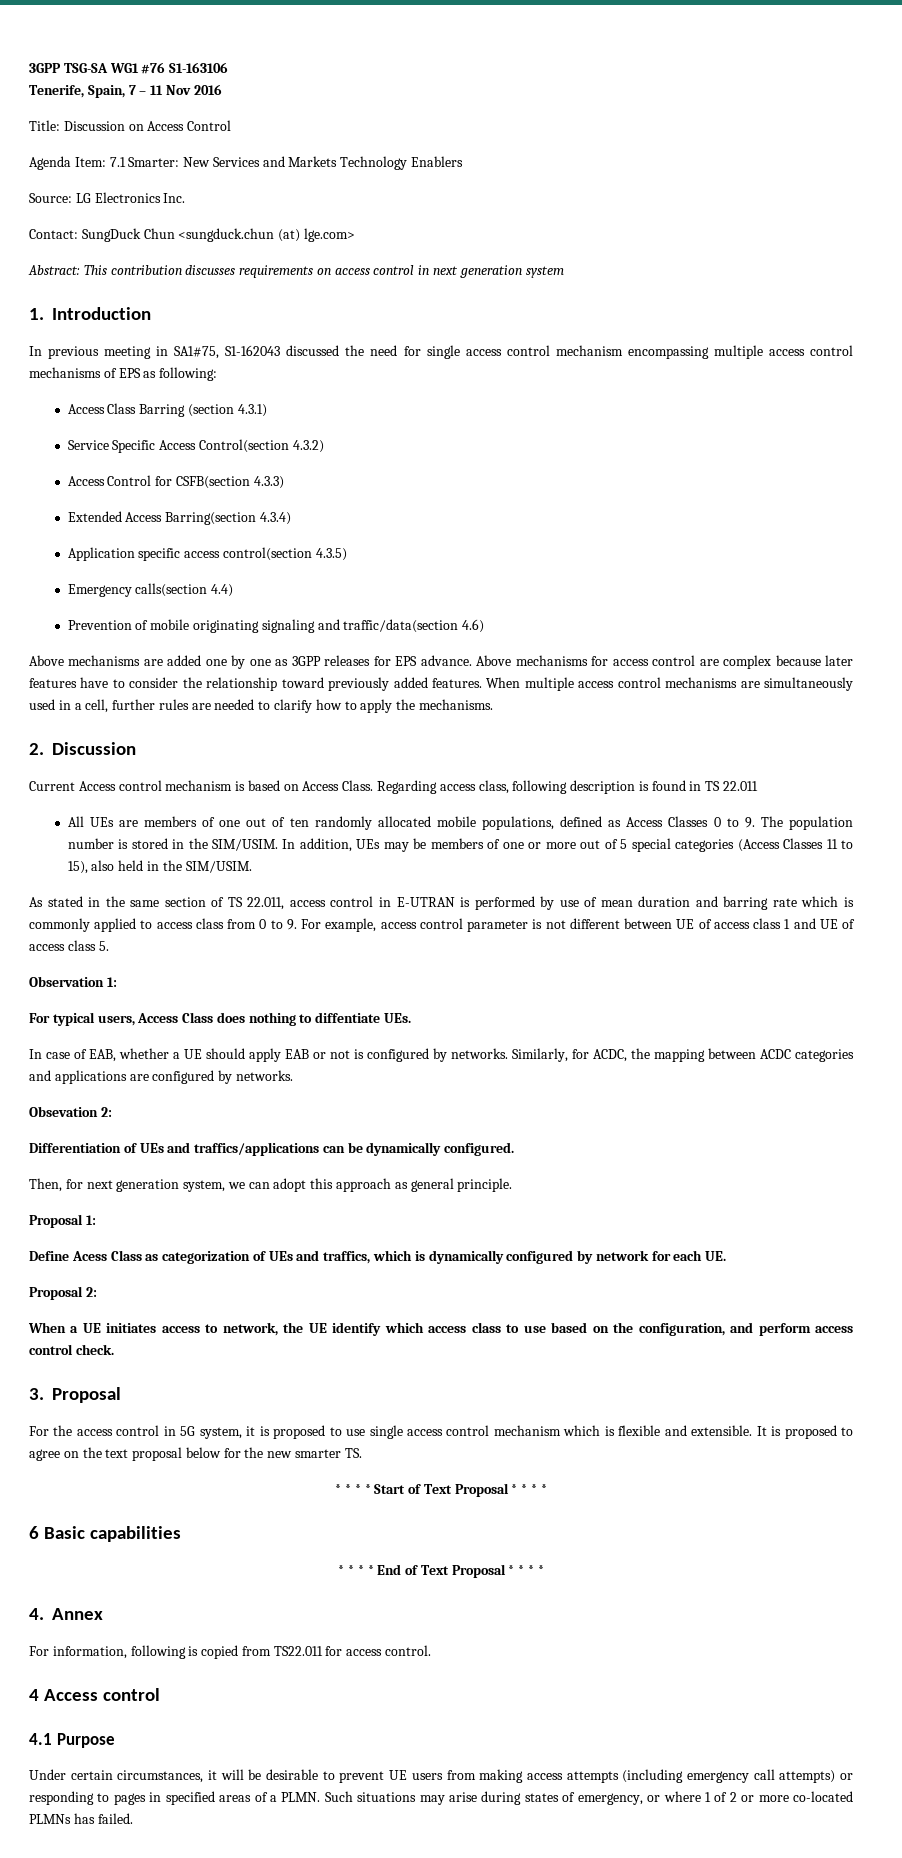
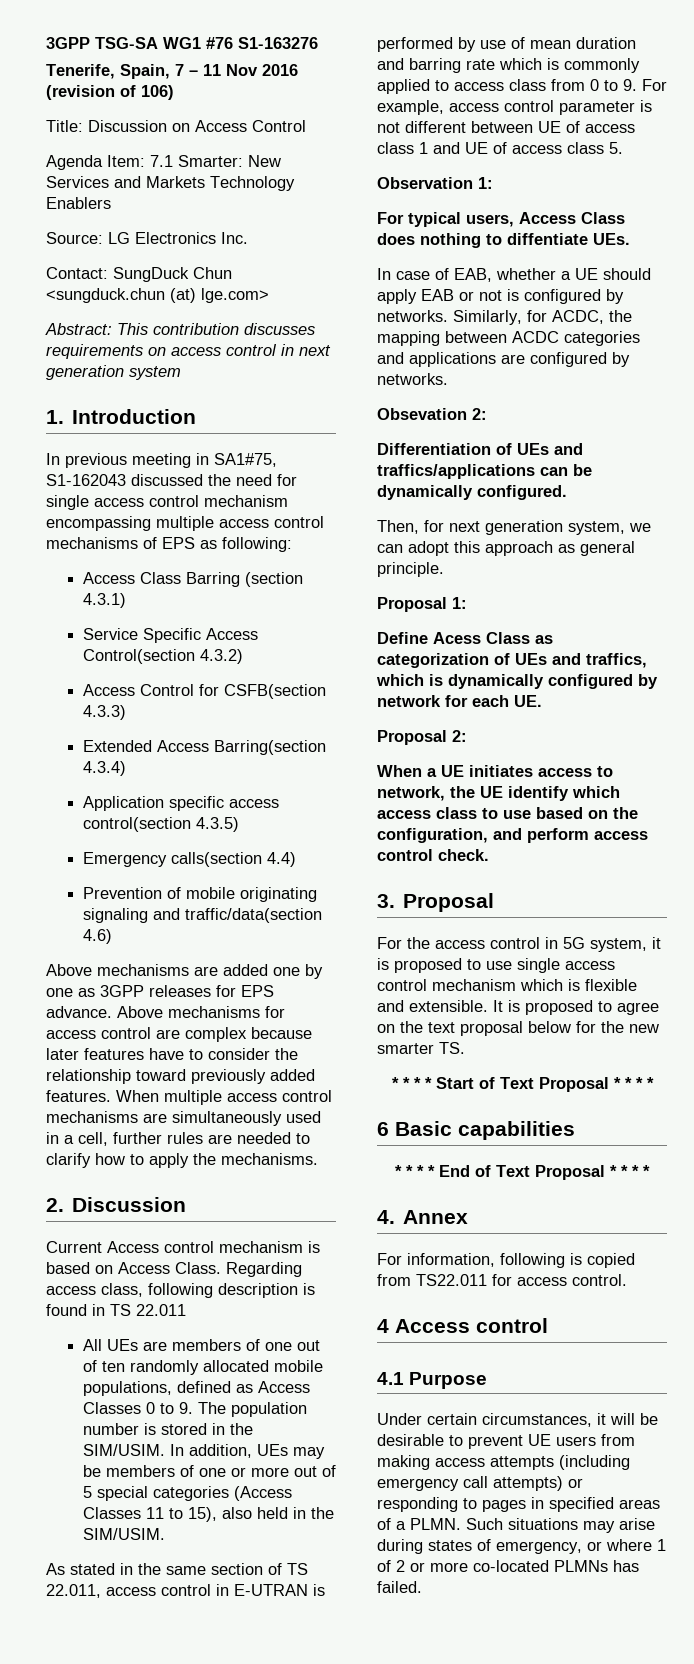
- 3GPP TSG-SA WG1 #76 S1-163106
+ 3GPP TSG-SA WG1 #76 S1-163276
- Tenerife, Spain, 7 – 11 Nov 2016
+ Tenerife, Spain, 7 – 11 Nov 2016 (revision of 106)

